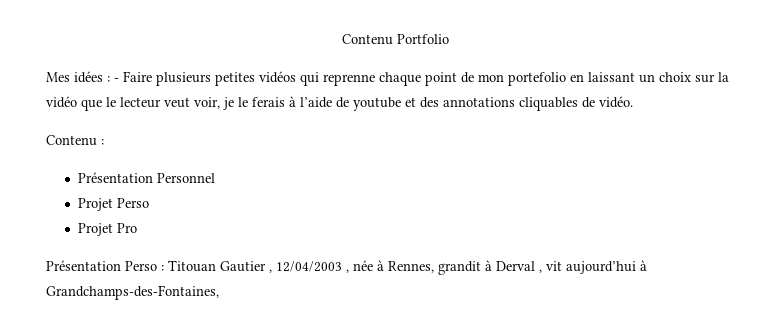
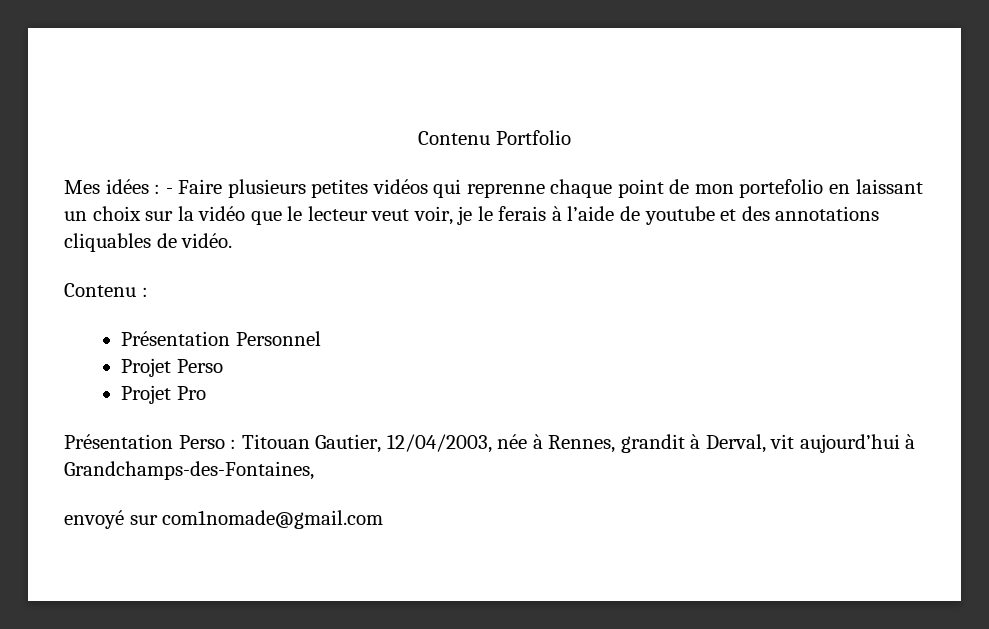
- Présentation Perso : Titouan Gautier , 12/04/2003 , née à Rennes, grandit à Derval , vit aujourd’hui à Grandchamps-des-Fontaines,
+ Présentation Perso : Titouan Gautier, 12/04/2003, née à Rennes, grandit à Derval, vit aujourd’hui à Grandchamps-des-Fontaines,
+ envoyé sur com1nomade@gmail.com

